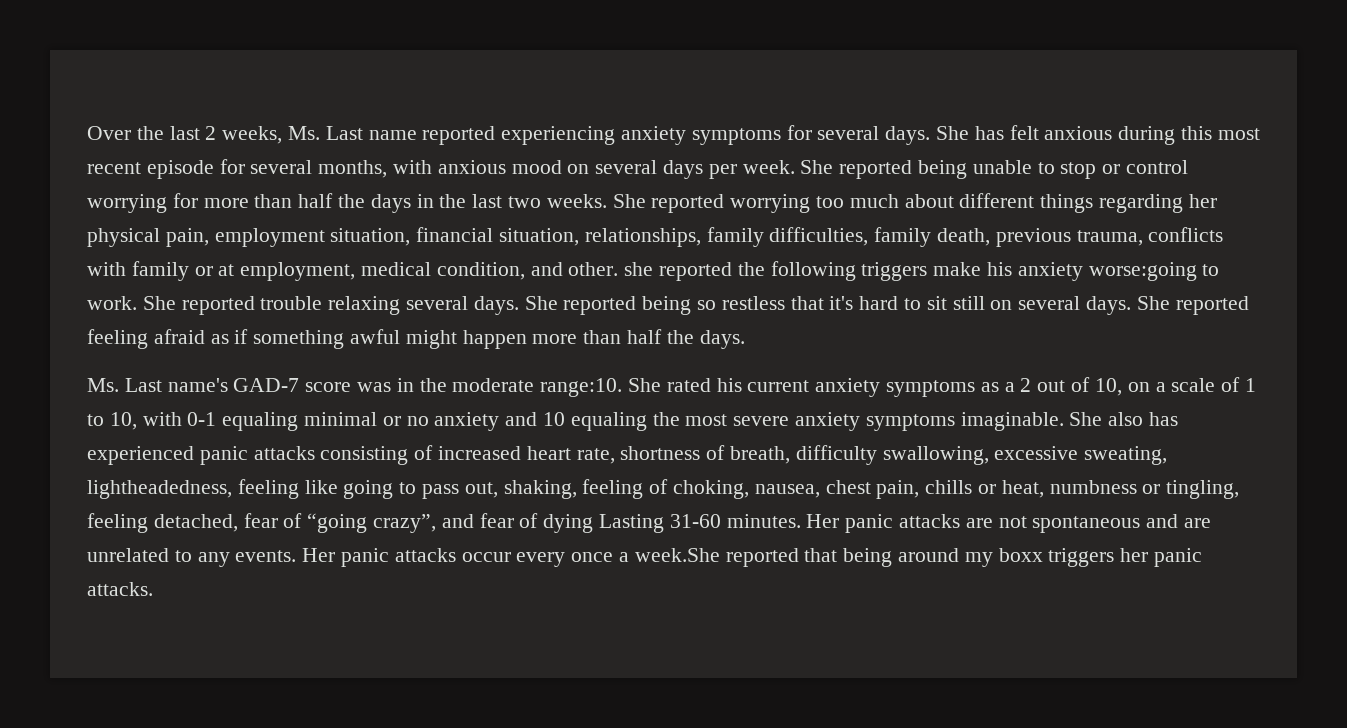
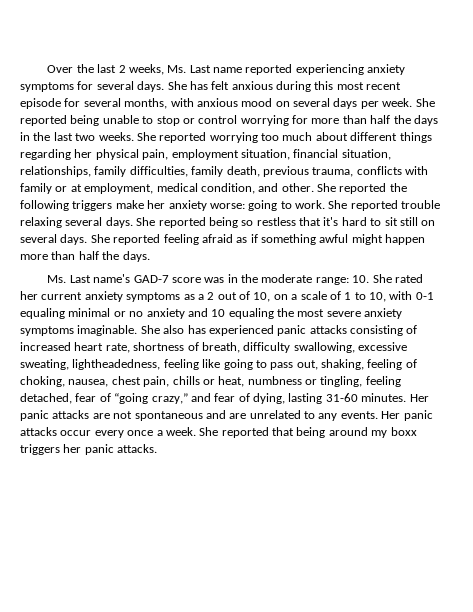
- She reported worrying too much about different things regarding her physical pain, employment situation, financial situation, relationships, family difficulties, family death, previous trauma, conflicts with family or at employment, medical condition, and other. she reported the following triggers make his anxiety worse:going to work.
+ She reported worrying too much about different things regarding her physical pain, employment situation, financial situation, relationships, family difficulties, family death, previous trauma, conflicts with family or at employment, medical condition, and other. She reported the following triggers make her anxiety worse: going to work.
- Ms. Last name's GAD-7 score was in the moderate range:10. She rated his current anxiety symptoms as a 2 out of 10, on a scale of 1 to 10, with 0-1 equaling minimal or no anxiety and 10 equaling the most severe anxiety symptoms imaginable.
+ Ms. Last name's GAD-7 score was in the moderate range: 10. She rated her current anxiety symptoms as a 2 out of 10, on a scale of 1 to 10, with 0-1 equaling minimal or no anxiety and 10 equaling the most severe anxiety symptoms imaginable.
- She also has experienced panic attacks consisting of increased heart rate, shortness of breath, difficulty swallowing, excessive sweating, lightheadedness, feeling like going to pass out, shaking, feeling of choking, nausea, chest pain, chills or heat, numbness or tingling, feeling detached, fear of “going crazy”, and fear of dying Lasting 31-60 minutes.
+ She also has experienced panic attacks consisting of increased heart rate, shortness of breath, difficulty swallowing, excessive sweating, lightheadedness, feeling like going to pass out, shaking, feeling of choking, nausea, chest pain, chills or heat, numbness or tingling, feeling detached, fear of “going crazy,” and fear of dying, lasting 31-60 minutes.
- Her panic attacks occur every once a week.She reported that being around my boxx triggers her panic attacks.
+ Her panic attacks occur every once a week. She reported that being around my boxx triggers her panic attacks.

